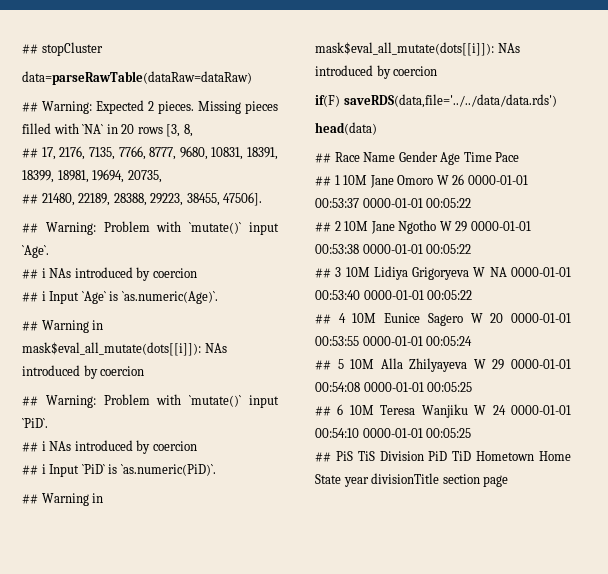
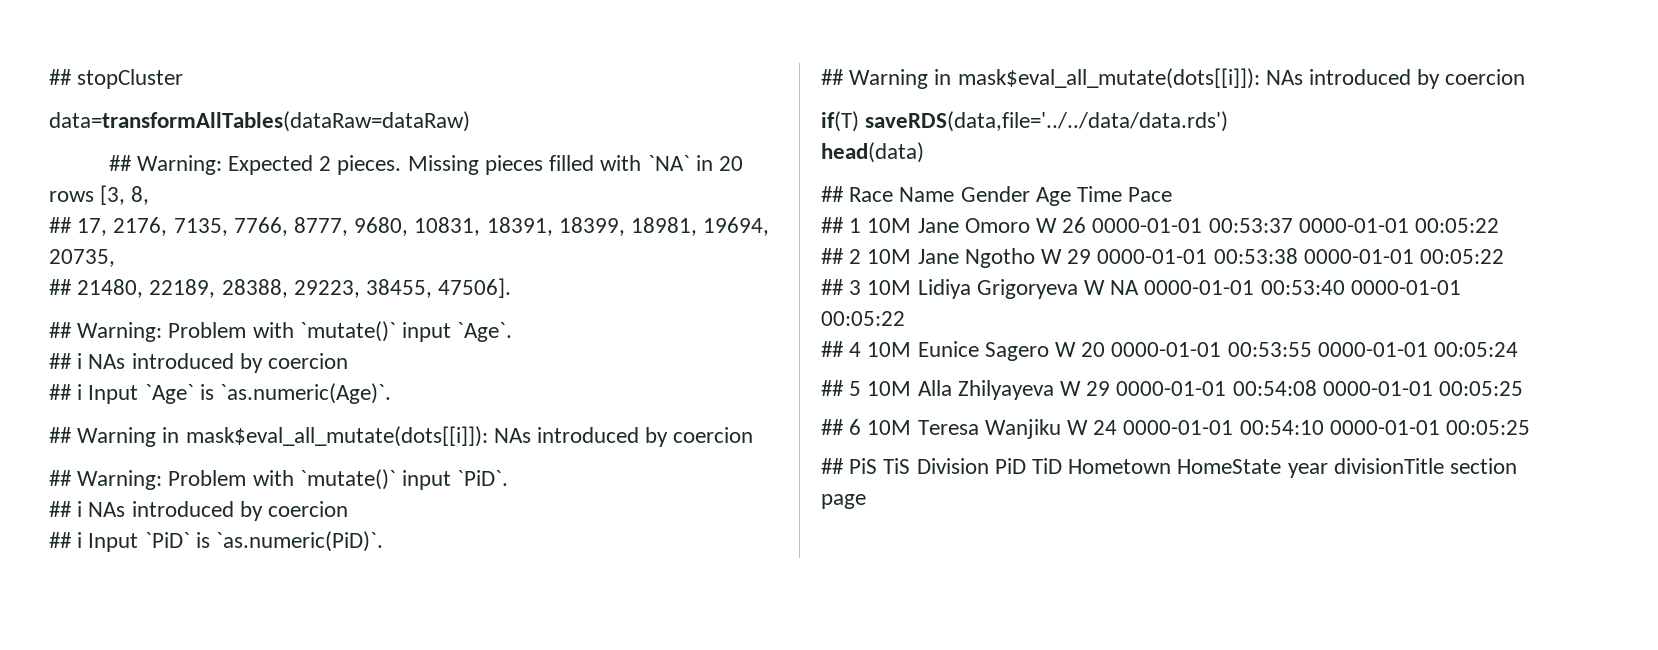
- data=parseRawTable(dataRaw=dataRaw)
+ data=transformAllTables(dataRaw=dataRaw)
- if(F) saveRDS(data,file='../../data/data.rds')
+ if(T) saveRDS(data,file='../../data/data.rds')
- ## PiS TiS Division PiD TiD Hometown Home State year divisionTitle section page
+ ## PiS TiS Division PiD TiD Hometown HomeState year divisionTitle section page

